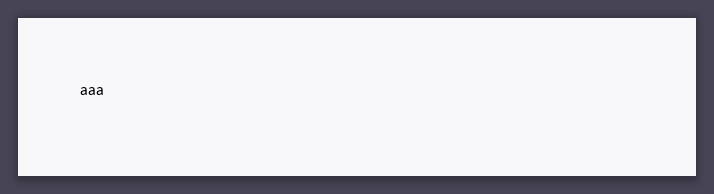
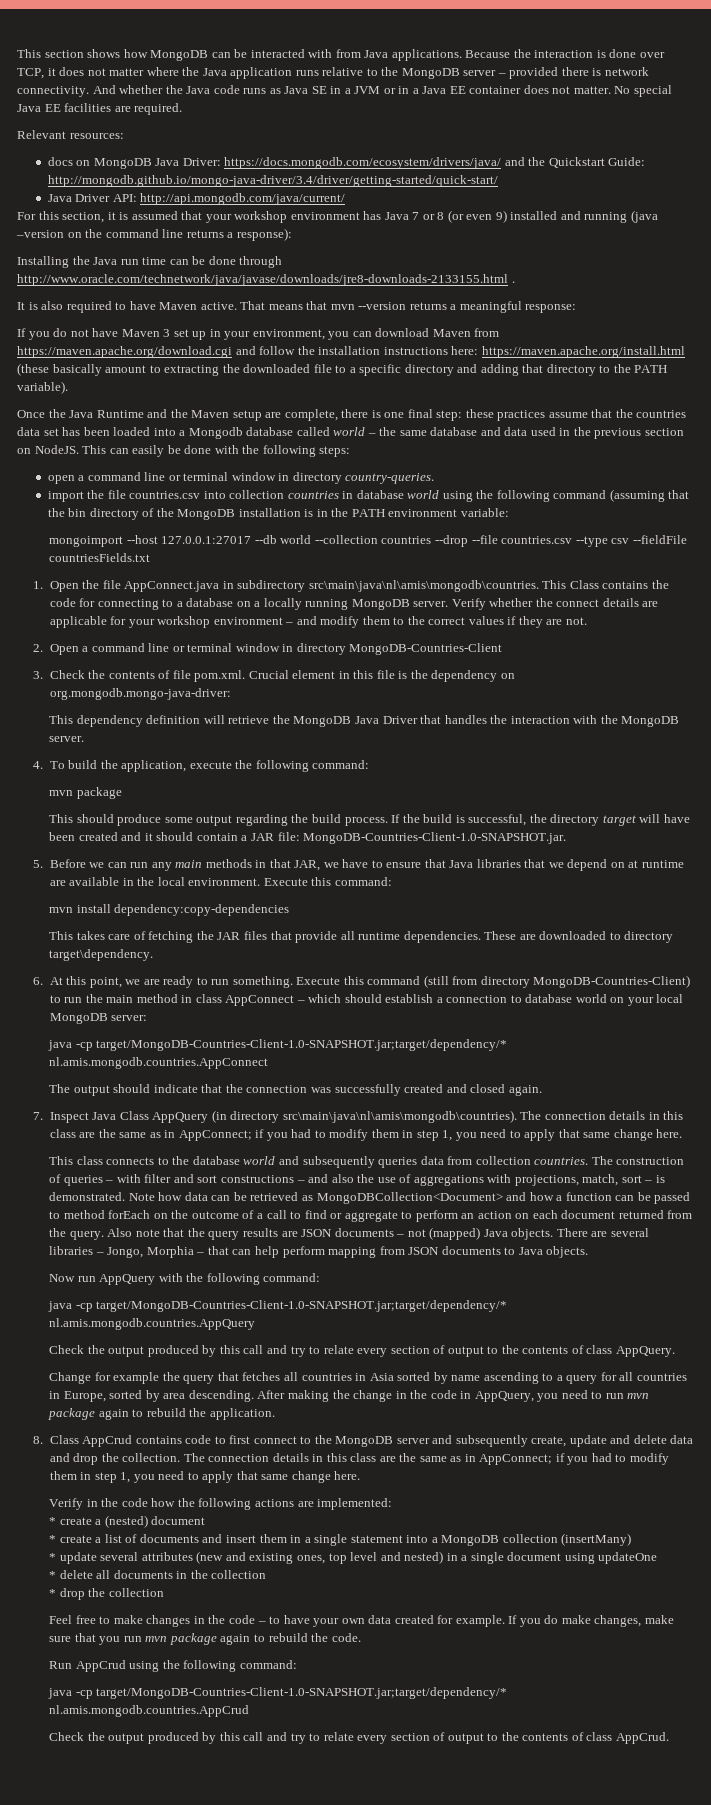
- aaa
+ This section shows how MongoDB can be interacted with from Java applications. Because the interaction is done over TCP, it does not matter where the Java application runs relative to the MongoDB server – provided there is network connectivity. And whether the Java code runs as Java SE in a JVM or in a Java EE container does not matter. No special Java EE facilities are required.
+ Relevant resources:
+ docs on MongoDB Java Driver: https://docs.mongodb.com/ecosystem/drivers/java/ and the Quickstart Guide: http://mongodb.github.io/mongo-java-driver/3.4/driver/getting-started/quick-start/
+ Java Driver API: http://api.mongodb.com/java/current/
+ For this section, it is assumed that your workshop environment has Java 7 or 8 (or even 9) installed and running (java –version on the command line returns a response):
+ Installing the Java run time can be done through http://www.oracle.com/technetwork/java/javase/downloads/jre8-downloads-2133155.html .
+ It is also required to have Maven active. That means that mvn --version returns a meaningful response:
+ If you do not have Maven 3 set up in your environment, you can download Maven from https://maven.apache.org/download.cgi and follow the installation instructions here: https://maven.apache.org/install.html (these basically amount to extracting the downloaded file to a specific directory and adding that directory to the PATH variable).
+ Once the Java Runtime and the Maven setup are complete, there is one final step: these practices assume that the countries data set has been loaded into a Mongodb database called world – the same database and data used in the previous section on NodeJS. This can easily be done with the following steps:
+ open a command line or terminal window in directory country-queries.
+ import the file countries.csv into collection countries in database world using the following command (assuming that the bin directory of the MongoDB installation is in the PATH environment variable:
+ mongoimport --host 127.0.0.1:27017 --db world --collection countries --drop --file countries.csv --type csv --fieldFile countriesFields.txt
+ 1. Open the file AppConnect.java in subdirectory src\main\java\nl\amis\mongodb\countries. This Class contains the code for connecting to a database on a locally running MongoDB server. Verify whether the connect details are applicable for your workshop environment – and modify them to the correct values if they are not.
+ 2. Open a command line or terminal window in directory MongoDB-Countries-Client
+ 3. Check the contents of file pom.xml. Crucial element in this file is the dependency on org.mongodb.mongo-java-driver:
+ This dependency definition will retrieve the MongoDB Java Driver that handles the interaction with the MongoDB server.
+ 4. To build the application, execute the following command:
+ mvn package
+ This should produce some output regarding the build process. If the build is successful, the directory target will have been created and it should contain a JAR file: MongoDB-Countries-Client-1.0-SNAPSHOT.jar.
+ 5. Before we can run any main methods in that JAR, we have to ensure that Java libraries that we depend on at runtime are available in the local environment. Execute this command:
+ mvn install dependency:copy-dependencies
+ This takes care of fetching the JAR files that provide all runtime dependencies. These are downloaded to directory target\dependency.
+ 6. At this point, we are ready to run something. Execute this command (still from directory MongoDB-Countries-Client) to run the main method in class AppConnect – which should establish a connection to database world on your local MongoDB server:
+ java -cp target/MongoDB-Countries-Client-1.0-SNAPSHOT.jar;target/dependency/* nl.amis.mongodb.countries.AppConnect
+ The output should indicate that the connection was successfully created and closed again.
+ 7. Inspect Java Class AppQuery (in directory src\main\java\nl\amis\mongodb\countries). The connection details in this class are the same as in AppConnect; if you had to modify them in step 1, you need to apply that same change here.
+ This class connects to the database world and subsequently queries data from collection countries. The construction of queries – with filter and sort constructions – and also the use of aggregations with projections, match, sort – is demonstrated. Note how data can be retrieved as MongoDBCollection<Document> and how a function can be passed to method forEach on the outcome of a call to find or aggregate to perform an action on each document returned from the query. Also note that the query results are JSON documents – not (mapped) Java objects. There are several libraries – Jongo, Morphia – that can help perform mapping from JSON documents to Java objects.
+ Now run AppQuery with the following command:
+ java -cp target/MongoDB-Countries-Client-1.0-SNAPSHOT.jar;target/dependency/* nl.amis.mongodb.countries.AppQuery
+ Check the output produced by this call and try to relate every section of output to the contents of class AppQuery.
+ Change for example the query that fetches all countries in Asia sorted by name ascending to a query for all countries in Europe, sorted by area descending. After making the change in the code in AppQuery, you need to run mvn package again to rebuild the application.
+ 8. Class AppCrud contains code to first connect to the MongoDB server and subsequently create, update and delete data and drop the collection. The connection details in this class are the same as in AppConnect; if you had to modify them in step 1, you need to apply that same change here.
+ Verify in the code how the following actions are implemented:
+ * create a (nested) document
+ * create a list of documents and insert them in a single statement into a MongoDB collection (insertMany)
+ * update several attributes (new and existing ones, top level and nested) in a single document using updateOne
+ * delete all documents in the collection
+ * drop the collection
+ Feel free to make changes in the code – to have your own data created for example. If you do make changes, make sure that you run mvn package again to rebuild the code.
+ Run AppCrud using the following command:
+ java -cp target/MongoDB-Countries-Client-1.0-SNAPSHOT.jar;target/dependency/* nl.amis.mongodb.countries.AppCrud
+ Check the output produced by this call and try to relate every section of output to the contents of class AppCrud.

